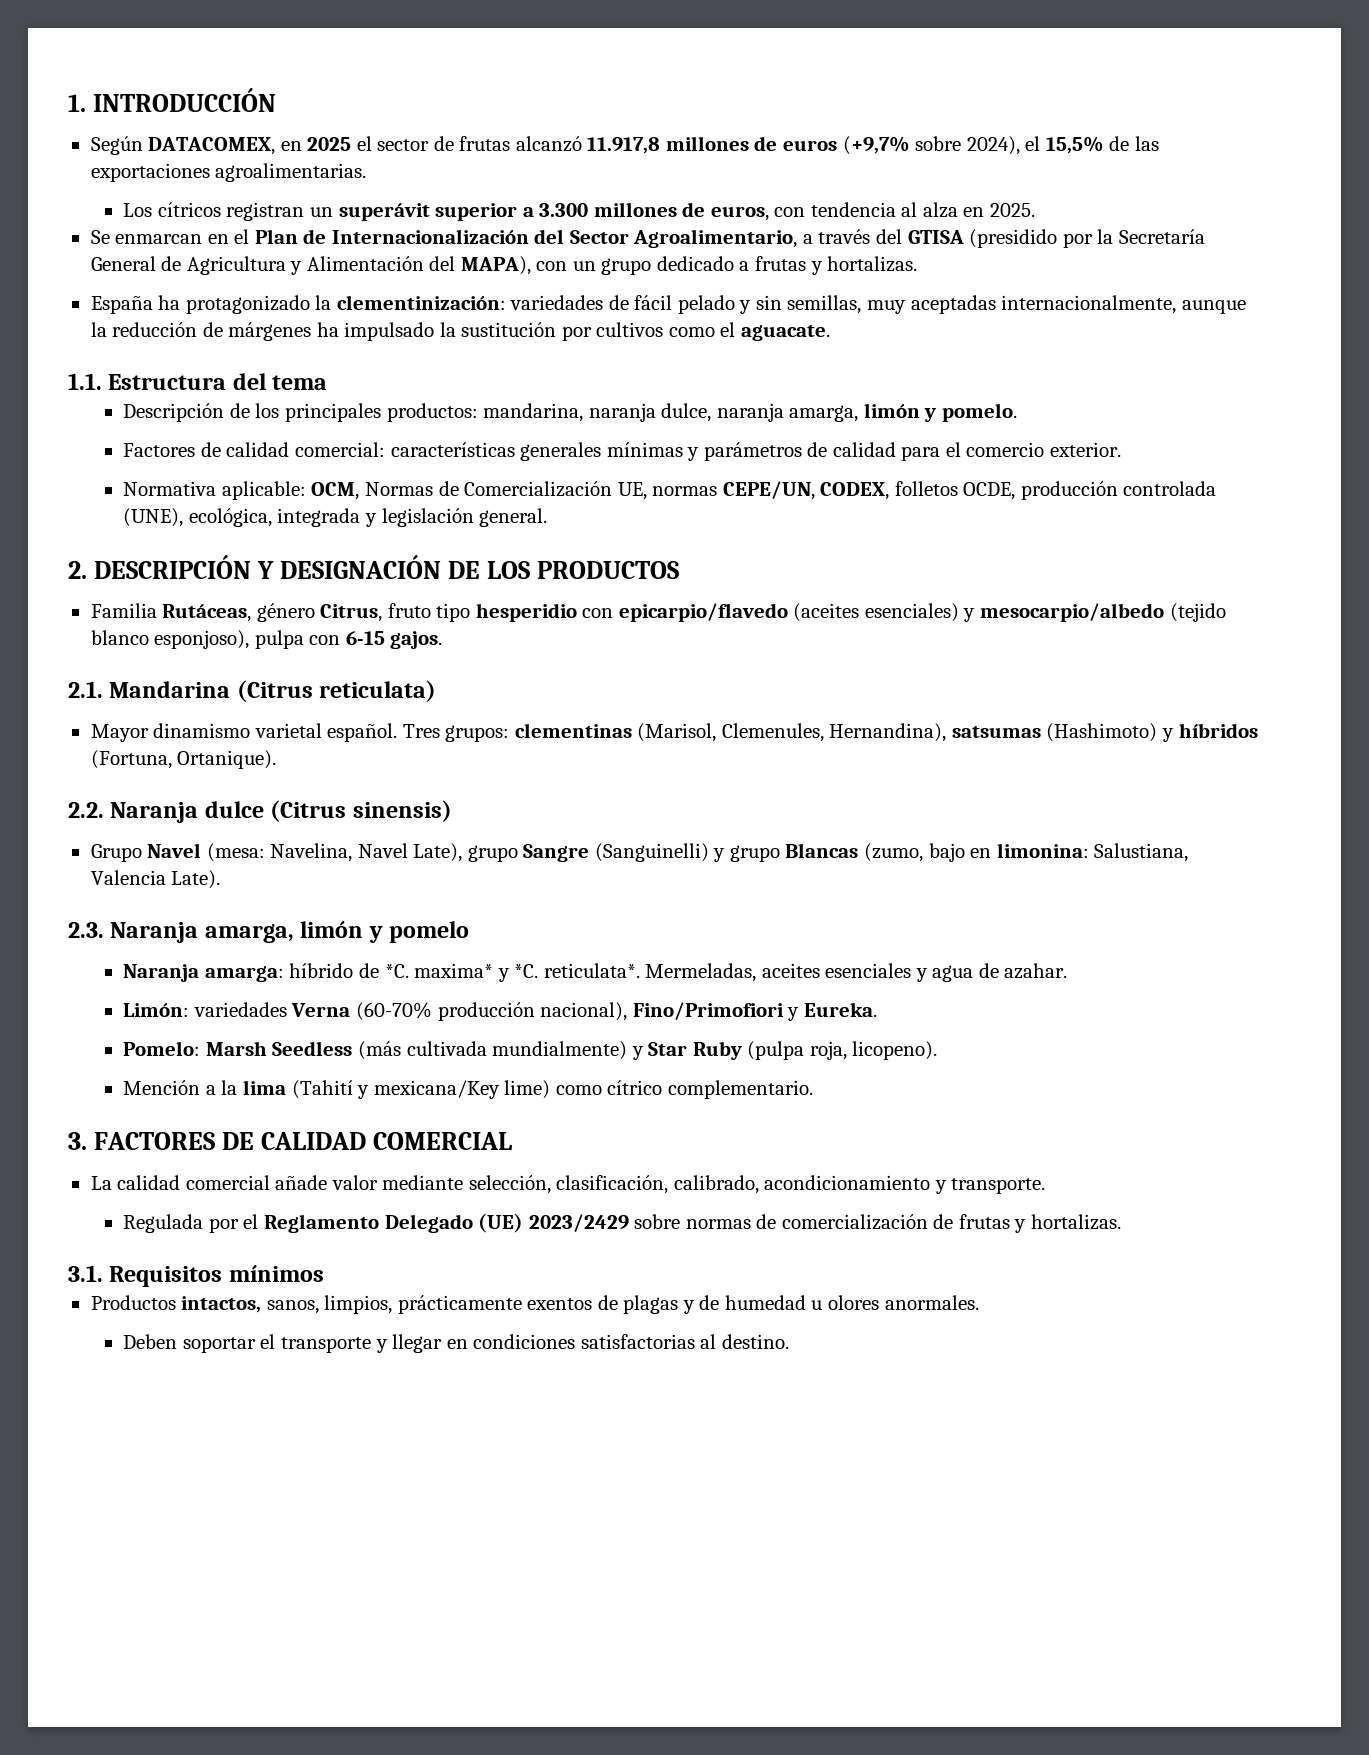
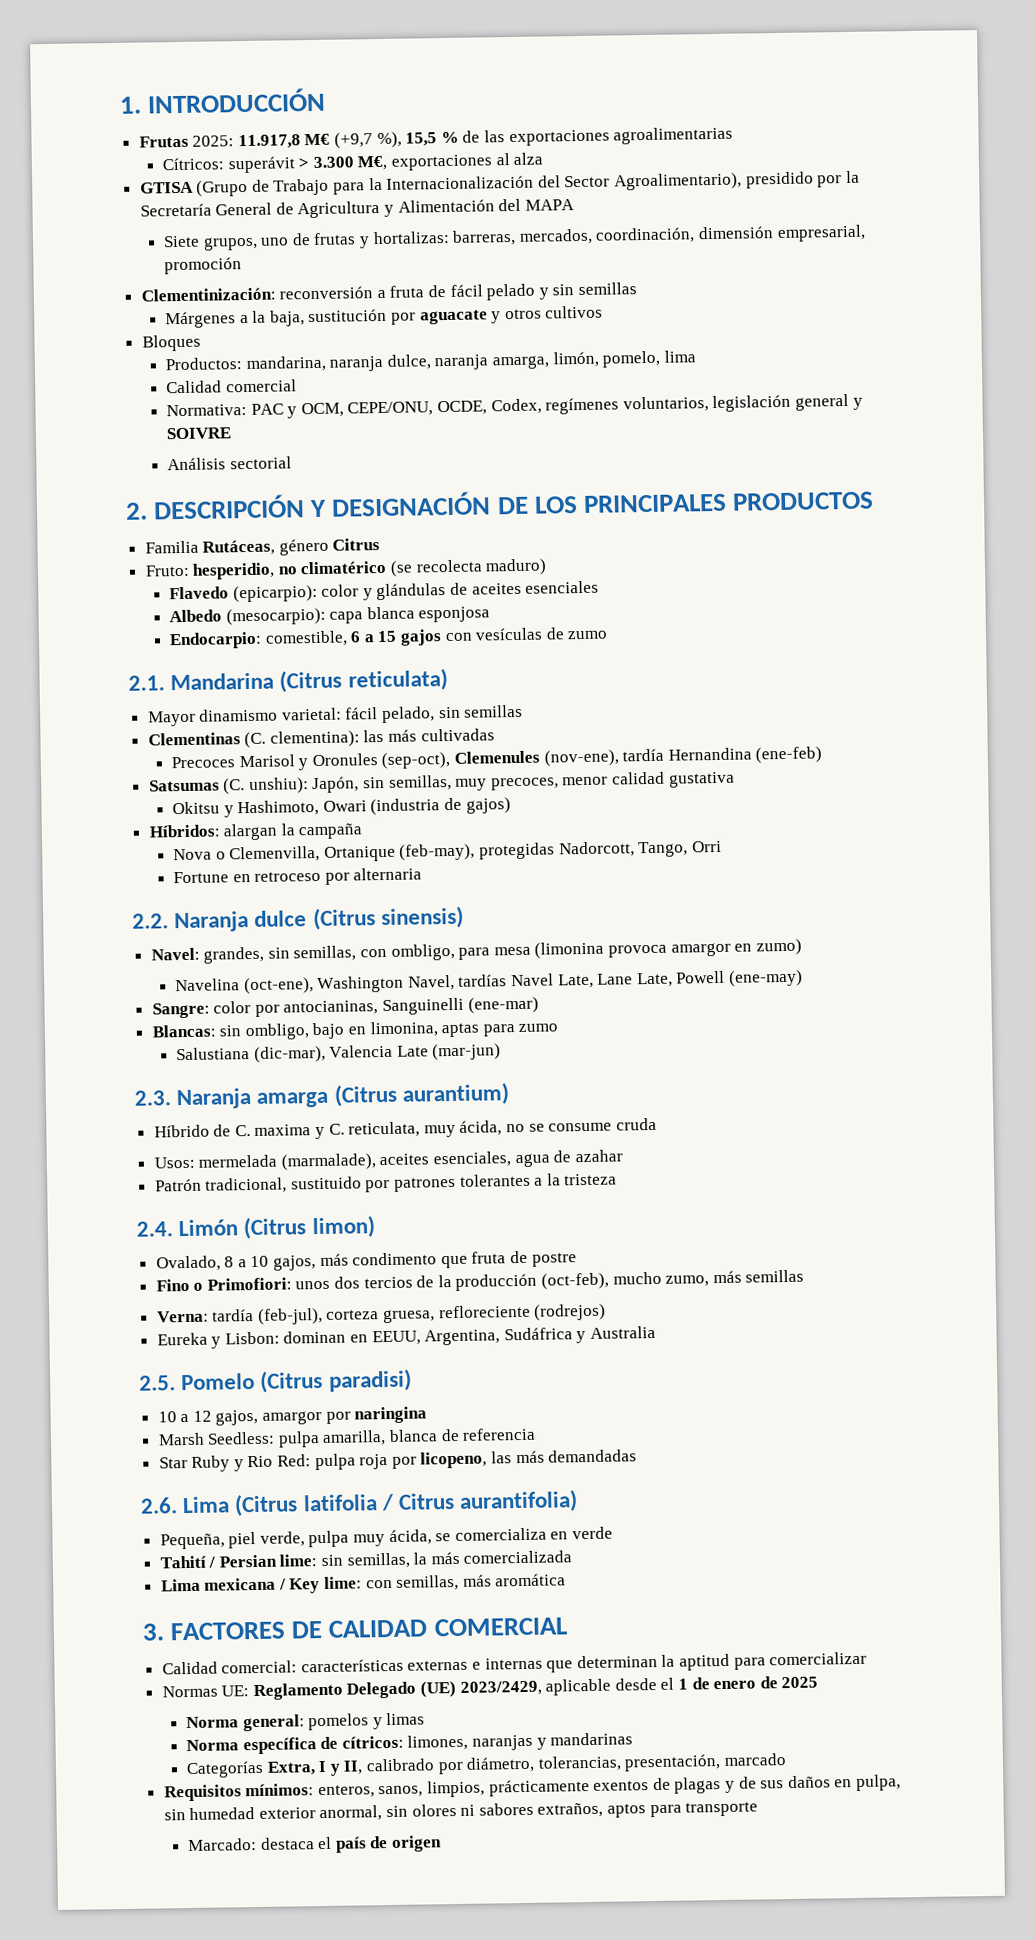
- Según DATACOMEX, en 2025 el sector de frutas alcanzó 11.917,8 millones de euros (+9,7% sobre 2024), el 15,5% de las exportaciones agroalimentarias.
- Los cítricos registran un superávit superior a 3.300 millones de euros, con tendencia al alza en 2025.
- Se enmarcan en el Plan de Internacionalización del Sector Agroalimentario, a través del GTISA (presidido por la Secretaría General de Agricultura y Alimentación del MAPA), con un grupo dedicado a frutas y hortalizas.
- España ha protagonizado la clementinización: variedades de fácil pelado y sin semillas, muy aceptadas internacionalmente, aunque la reducción de márgenes ha impulsado la sustitución por cultivos como el aguacate.
- 1.1. Estructura del tema
- Descripción de los principales productos: mandarina, naranja dulce, naranja amarga, limón y pomelo.
- Factores de calidad comercial: características generales mínimas y parámetros de calidad para el comercio exterior.
- Normativa aplicable: OCM, Normas de Comercialización UE, normas CEPE/UN, CODEX, folletos OCDE, producción controlada (UNE), ecológica, integrada y legislación general.
+ Frutas 2025: 11.917,8 M€ (+9,7 %), 15,5 % de las exportaciones agroalimentarias
+ Cítricos: superávit > 3.300 M€, exportaciones al alza
+ GTISA (Grupo de Trabajo para la Internacionalización del Sector Agroalimentario), presidido por la Secretaría General de Agricultura y Alimentación del MAPA
+ Siete grupos, uno de frutas y hortalizas: barreras, mercados, coordinación, dimensión empresarial, promoción
+ Clementinización: reconversión a fruta de fácil pelado y sin semillas
+ Márgenes a la baja, sustitución por aguacate y otros cultivos
+ Bloques
+ Productos: mandarina, naranja dulce, naranja amarga, limón, pomelo, lima
+ Calidad comercial
+ Normativa: PAC y OCM, CEPE/ONU, OCDE, Codex, regímenes voluntarios, legislación general y SOIVRE
+ Análisis sectorial
- 2. DESCRIPCIÓN Y DESIGNACIÓN DE LOS PRODUCTOS
+ 2. DESCRIPCIÓN Y DESIGNACIÓN DE LOS PRINCIPALES PRODUCTOS
- Familia Rutáceas, género Citrus, fruto tipo hesperidio con epicarpio/flavedo (aceites esenciales) y mesocarpio/albedo (tejido blanco esponjoso), pulpa con 6-15 gajos.
+ Familia Rutáceas, género Citrus
+ Fruto: hesperidio, no climatérico (se recolecta maduro)
+ Flavedo (epicarpio): color y glándulas de aceites esenciales
+ Albedo (mesocarpio): capa blanca esponjosa
+ Endocarpio: comestible, 6 a 15 gajos con vesículas de zumo
- Mayor dinamismo varietal español. Tres grupos: clementinas (Marisol, Clemenules, Hernandina), satsumas (Hashimoto) y híbridos (Fortuna, Ortanique).
+ Mayor dinamismo varietal: fácil pelado, sin semillas
+ Clementinas (C. clementina): las más cultivadas
+ Precoces Marisol y Oronules (sep-oct), Clemenules (nov-ene), tardía Hernandina (ene-feb)
+ Satsumas (C. unshiu): Japón, sin semillas, muy precoces, menor calidad gustativa
+ Okitsu y Hashimoto, Owari (industria de gajos)
+ Híbridos: alargan la campaña
+ Nova o Clemenvilla, Ortanique (feb-may), protegidas Nadorcott, Tango, Orri
+ Fortune en retroceso por alternaria
- Grupo Navel (mesa: Navelina, Navel Late), grupo Sangre (Sanguinelli) y grupo Blancas (zumo, bajo en limonina: Salustiana, Valencia Late).
- 2.3. Naranja amarga, limón y pomelo
- Naranja amarga: híbrido de *C. maxima* y *C. reticulata*. Mermeladas, aceites esenciales y agua de azahar.
- Limón: variedades Verna (60-70% producción nacional), Fino/Primofiori y Eureka.
- Pomelo: Marsh Seedless (más cultivada mundialmente) y Star Ruby (pulpa roja, licopeno).
- Mención a la lima (Tahití y mexicana/Key lime) como cítrico complementario.
+ Navel: grandes, sin semillas, con ombligo, para mesa (limonina provoca amargor en zumo)
+ Navelina (oct-ene), Washington Navel, tardías Navel Late, Lane Late, Powell (ene-may)
+ Sangre: color por antocianinas, Sanguinelli (ene-mar)
+ Blancas: sin ombligo, bajo en limonina, aptas para zumo
+ Salustiana (dic-mar), Valencia Late (mar-jun)
+ 2.3. Naranja amarga (Citrus aurantium)
+ Híbrido de C. maxima y C. reticulata, muy ácida, no se consume cruda
+ Usos: mermelada (marmalade), aceites esenciales, agua de azahar
+ Patrón tradicional, sustituido por patrones tolerantes a la tristeza
+ 2.4. Limón (Citrus limon)
+ Ovalado, 8 a 10 gajos, más condimento que fruta de postre
+ Fino o Primofiori: unos dos tercios de la producción (oct-feb), mucho zumo, más semillas
+ Verna: tardía (feb-jul), corteza gruesa, refloreciente (rodrejos)
+ Eureka y Lisbon: dominan en EEUU, Argentina, Sudáfrica y Australia
+ 2.5. Pomelo (Citrus paradisi)
+ 10 a 12 gajos, amargor por naringina
+ Marsh Seedless: pulpa amarilla, blanca de referencia
+ Star Ruby y Rio Red: pulpa roja por licopeno, las más demandadas
+ 2.6. Lima (Citrus latifolia / Citrus aurantifolia)
+ Pequeña, piel verde, pulpa muy ácida, se comercializa en verde
+ Tahití / Persian lime: sin semillas, la más comercializada
+ Lima mexicana / Key lime: con semillas, más aromática
- La calidad comercial añade valor mediante selección, clasificación, calibrado, acondicionamiento y transporte.
- Regulada por el Reglamento Delegado (UE) 2023/2429 sobre normas de comercialización de frutas y hortalizas.
- 3.1. Requisitos mínimos
- Productos intactos, sanos, limpios, prácticamente exentos de plagas y de humedad u olores anormales.
- Deben soportar el transporte y llegar en condiciones satisfactorias al destino.
+ Calidad comercial: características externas e internas que determinan la aptitud para comercializar
+ Normas UE: Reglamento Delegado (UE) 2023/2429, aplicable desde el 1 de enero de 2025
+ Norma general: pomelos y limas
+ Norma específica de cítricos: limones, naranjas y mandarinas
+ Categorías Extra, I y II, calibrado por diámetro, tolerancias, presentación, marcado
+ Requisitos mínimos: enteros, sanos, limpios, prácticamente exentos de plagas y de sus daños en pulpa, sin humedad exterior anormal, sin olores ni sabores extraños, aptos para transporte
+ Marcado: destaca el país de origen

